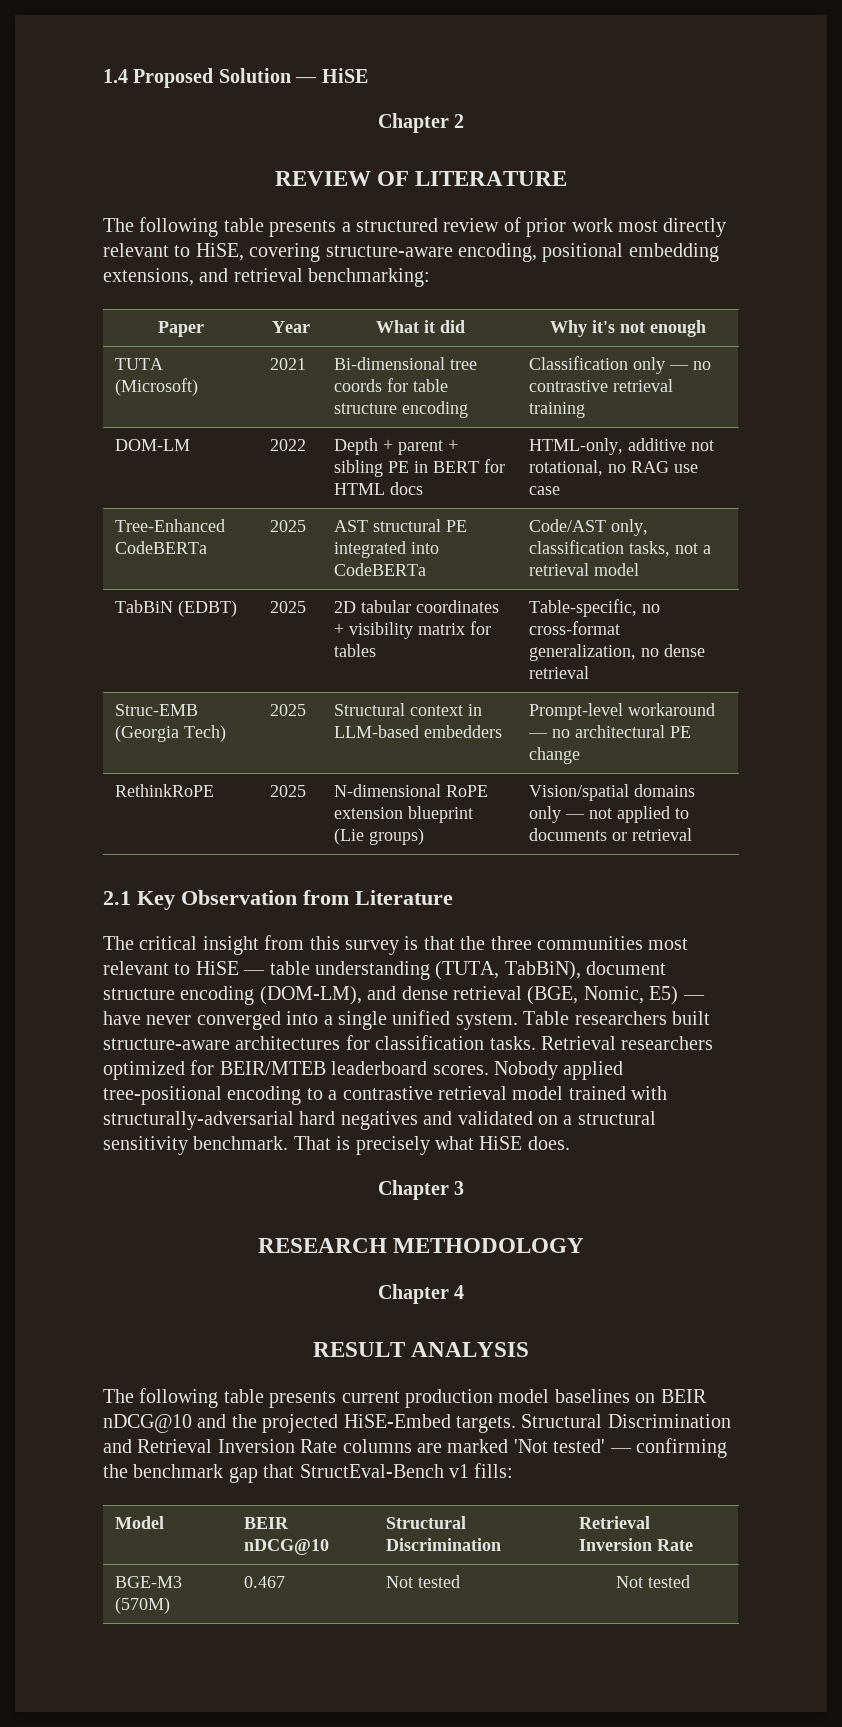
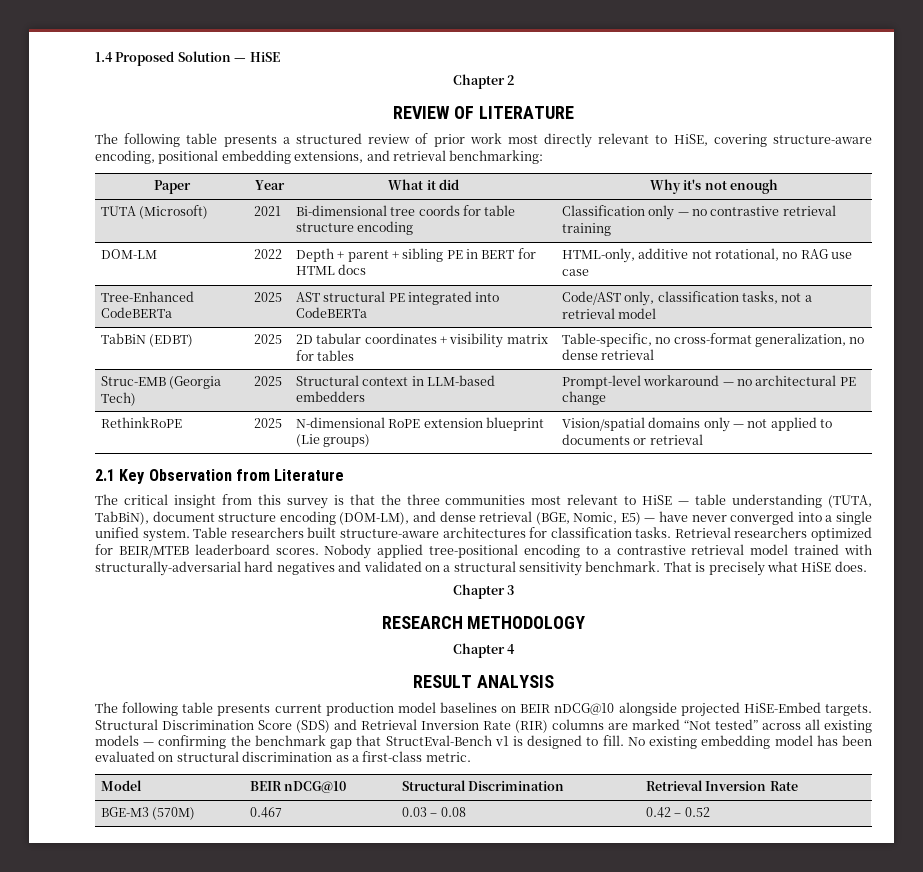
- The following table presents current production model baselines on BEIR nDCG@10 and the projected HiSE-Embed targets.
+ The following table presents current production model baselines on BEIR nDCG@10 alongside projected HiSE-Embed targets.
- Structural Discrimination and Retrieval Inversion Rate columns are marked 'Not tested' — confirming the benchmark gap that StructEval-Bench v1 fills:
+ Structural Discrimination Score (SDS) and Retrieval Inversion Rate (RIR) columns are marked “Not tested” across all existing models — confirming the benchmark gap that StructEval-Bench v1 is designed to fill. No existing embedding model has been evaluated on structural discrimination as a first-class metric.
- BGE-M3 (570M) | 0.467 | Not tested | Not tested
+ BGE-M3 (570M) | 0.467 | 0.03 – 0.08 | 0.42 – 0.52

